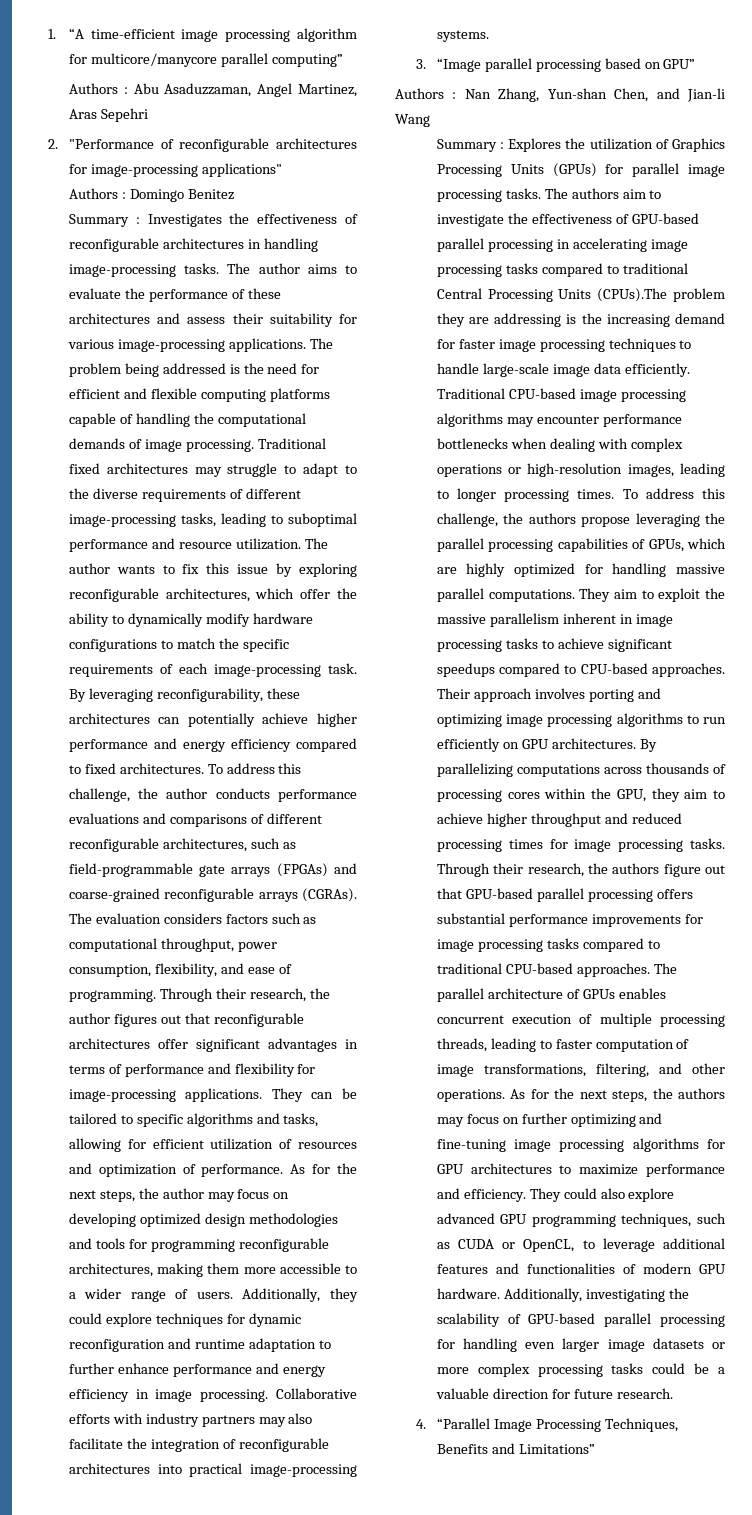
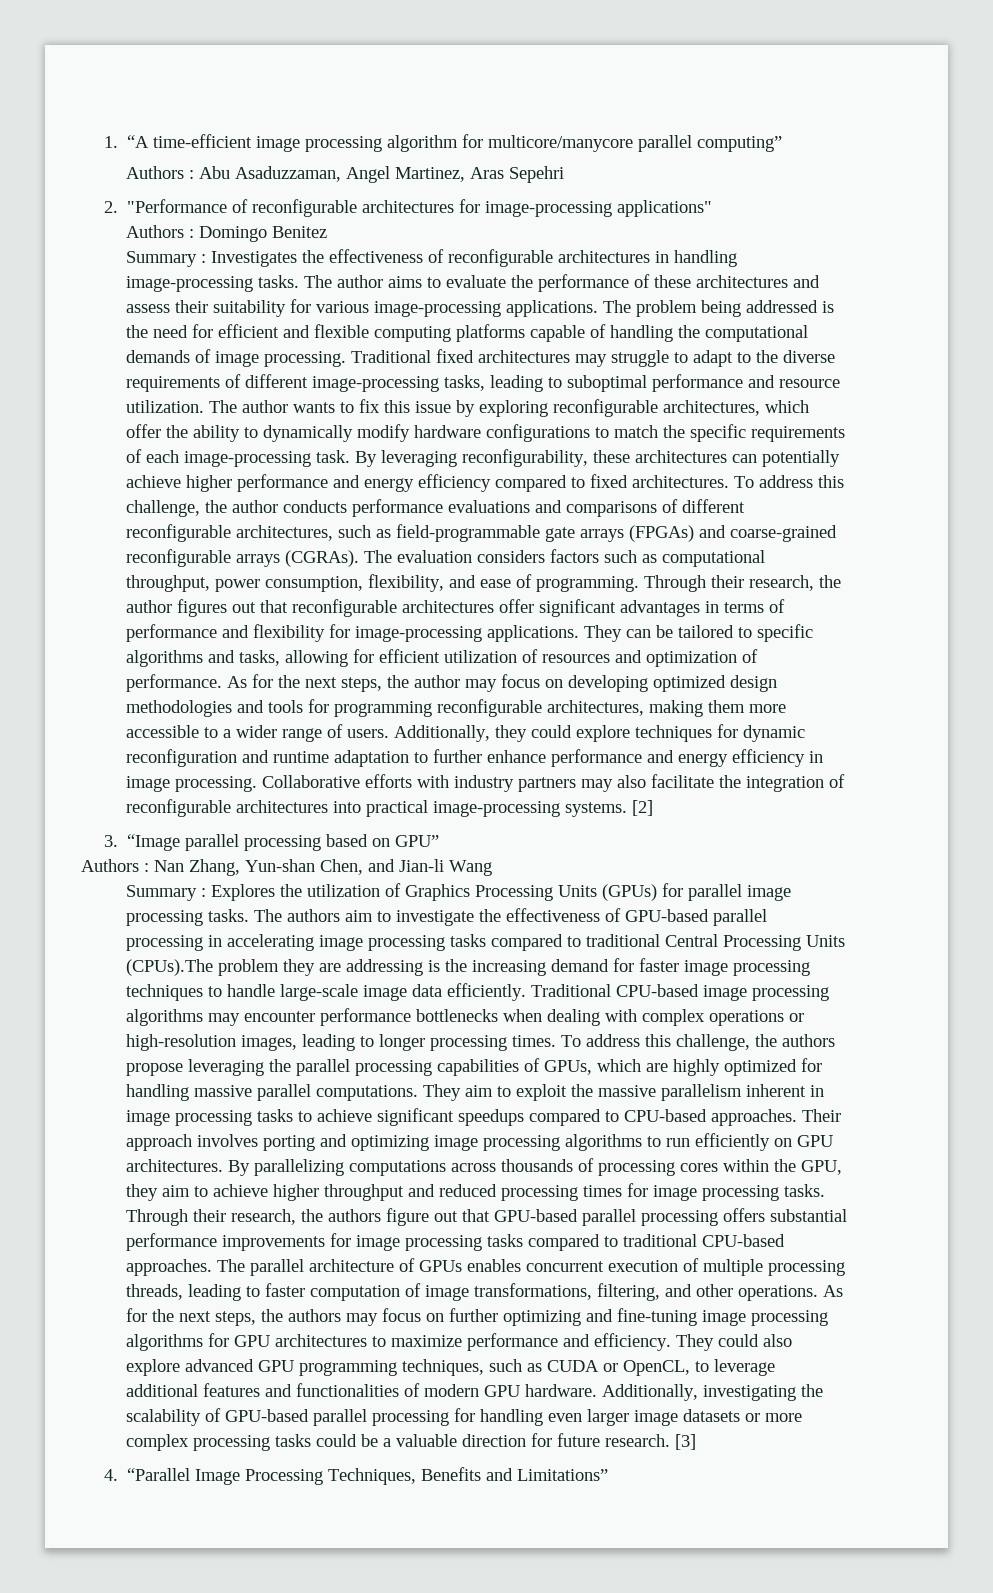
+ [2]
+ [3]

